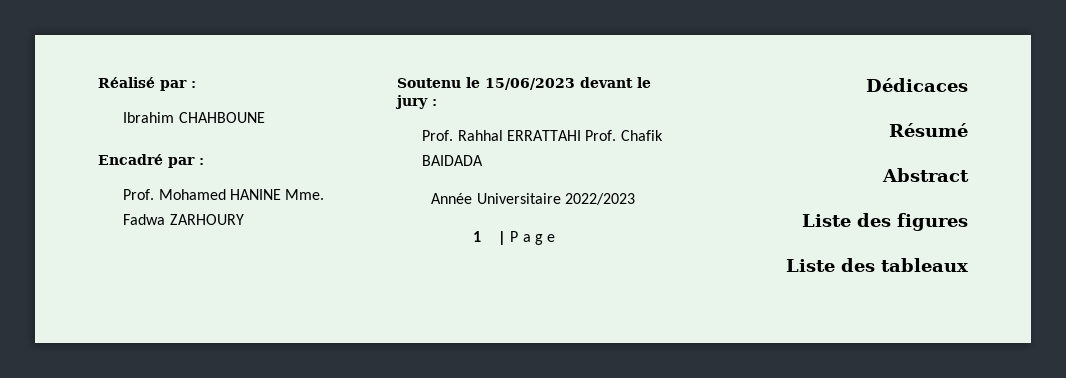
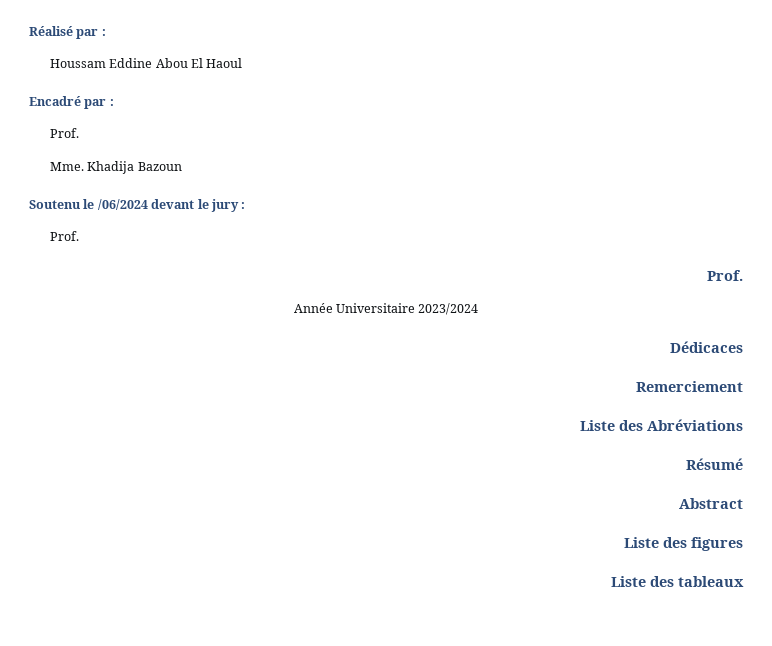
- Ibrahim CHAHBOUNE
+ Houssam Eddine Abou El Haoul
  Encadré par :
- Prof. Mohamed HANINE Mme. Fadwa ZARHOURY
+ Prof.
+ Mme. Khadija Bazoun
- Soutenu le 15/06/2023 devant le jury :
- Prof. Rahhal ERRATTAHI Prof. Chafik BAIDADA
+ Soutenu le /06/2024 devant le jury :
+ Prof.
+ Prof.
- Année Universitaire 2022/2023
- 1 | P a g e
+ Année Universitaire 2023/2024
  Dédicaces
+ Remerciement
+ Liste des Abréviations

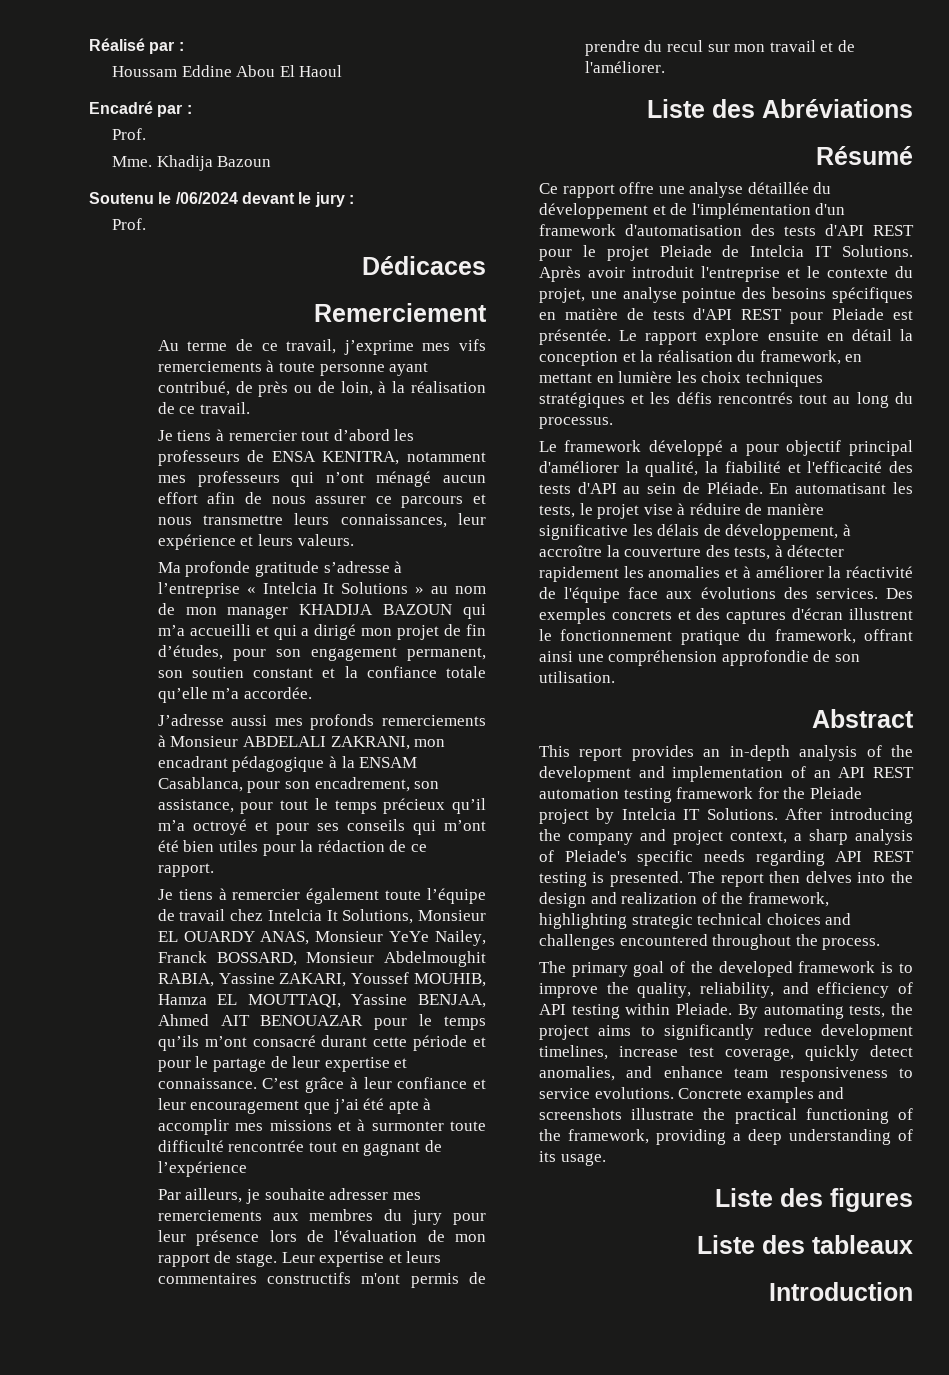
  Soutenu le /06/2024 devant le jury :
  Prof.
- Prof.
- Année Universitaire 2023/2024
  Dédicaces
  Remerciement
+ Au terme de ce travail, j’exprime mes vifs remerciements à toute personne ayant contribué, de près ou de loin, à la réalisation de ce travail.
+ Je tiens à remercier tout d’abord les professeurs de ENSA KENITRA, notamment mes professeurs qui n’ont ménagé aucun effort afin de nous assurer ce parcours et nous transmettre leurs connaissances, leur expérience et leurs valeurs.
+ Ma profonde gratitude s’adresse à l’entreprise « Intelcia It Solutions » au nom de mon manager KHADIJA BAZOUN qui m’a accueilli et qui a dirigé mon projet de fin d’études, pour son engagement permanent, son soutien constant et la confiance totale qu’elle m’a accordée.
+ J’adresse aussi mes profonds remerciements à Monsieur ABDELALI ZAKRANI, mon encadrant pédagogique à la ENSAM Casablanca, pour son encadrement, son assistance, pour tout le temps précieux qu’il m’a octroyé et pour ses conseils qui m’ont été bien utiles pour la rédaction de ce rapport.
+ Je tiens à remercier également toute l’équipe de travail chez Intelcia It Solutions, Monsieur EL OUARDY ANAS, Monsieur YeYe Nailey, Franck BOSSARD, Monsieur Abdelmoughit RABIA, Yassine ZAKARI, Youssef MOUHIB, Hamza EL MOUTTAQI, Yassine BENJAA, Ahmed AIT BENOUAZAR pour le temps qu’ils m’ont consacré durant cette période et pour le partage de leur expertise et connaissance. C’est grâce à leur confiance et leur encouragement que j’ai été apte à accomplir mes missions et à surmonter toute difficulté rencontrée tout en gagnant de l’expérience
+ Par ailleurs, je souhaite adresser mes remerciements aux membres du jury pour leur présence lors de l'évaluation de mon rapport de stage. Leur expertise et leurs commentaires constructifs m'ont permis de prendre du recul sur mon travail et de l'améliorer.
  Liste des Abréviations
  Résumé
+ Ce rapport offre une analyse détaillée du développement et de l'implémentation d'un framework d'automatisation des tests d'API REST pour le projet Pleiade de Intelcia IT Solutions. Après avoir introduit l'entreprise et le contexte du projet, une analyse pointue des besoins spécifiques en matière de tests d'API REST pour Pleiade est présentée. Le rapport explore ensuite en détail la conception et la réalisation du framework, en mettant en lumière les choix techniques stratégiques et les défis rencontrés tout au long du processus.
+ Le framework développé a pour objectif principal d'améliorer la qualité, la fiabilité et l'efficacité des tests d'API au sein de Pléiade. En automatisant les tests, le projet vise à réduire de manière significative les délais de développement, à accroître la couverture des tests, à détecter rapidement les anomalies et à améliorer la réactivité de l'équipe face aux évolutions des services. Des exemples concrets et des captures d'écran illustrent le fonctionnement pratique du framework, offrant ainsi une compréhension approfondie de son utilisation.
  Abstract
+ This report provides an in-depth analysis of the development and implementation of an API REST automation testing framework for the Pleiade project by Intelcia IT Solutions. After introducing the company and project context, a sharp analysis of Pleiade's specific needs regarding API REST testing is presented. The report then delves into the design and realization of the framework, highlighting strategic technical choices and challenges encountered throughout the process.
+ The primary goal of the developed framework is to improve the quality, reliability, and efficiency of API testing within Pleiade. By automating tests, the project aims to significantly reduce development timelines, increase test coverage, quickly detect anomalies, and enhance team responsiveness to service evolutions. Concrete examples and screenshots illustrate the practical functioning of the framework, providing a deep understanding of its usage.
+ Introduction

